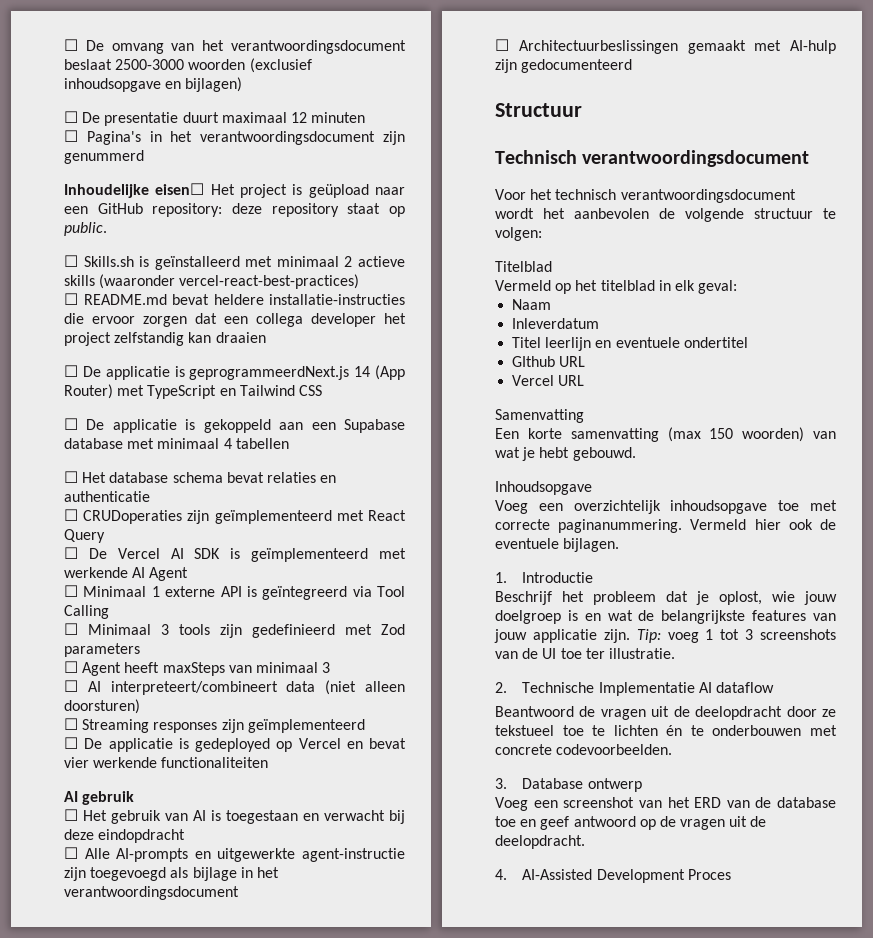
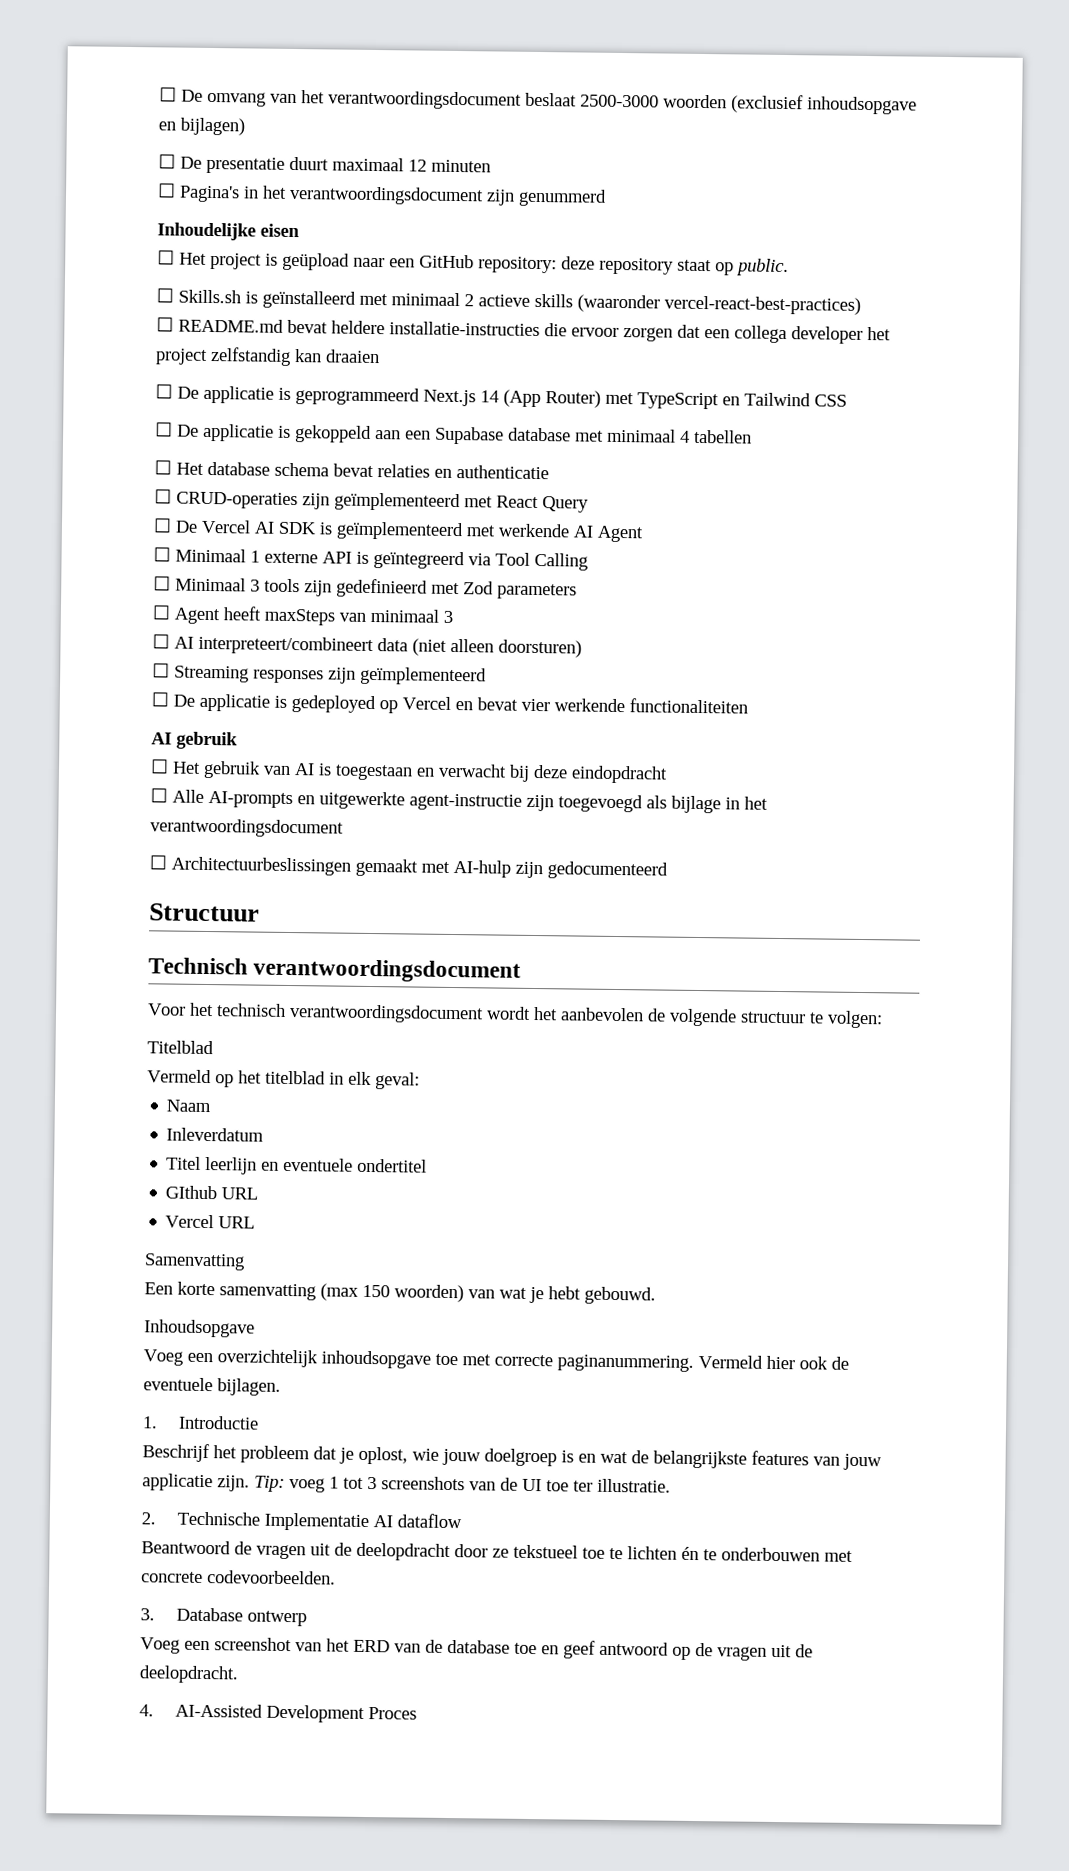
- Inhoudelijke eisen☐ Het project is geüpload naar een GitHub repository: deze repository staat op public.
+ Inhoudelijke eisen
+ ☐ Het project is geüpload naar een GitHub repository: deze repository staat op public.
- ☐ De applicatie is geprogrammeerdNext.js 14 (App Router) met TypeScript en Tailwind CSS
+ ☐ De applicatie is geprogrammeerd Next.js 14 (App Router) met TypeScript en Tailwind CSS
- ☐ CRUDoperaties zijn geïmplementeerd met React Query
+ ☐ CRUD-operaties zijn geïmplementeerd met React Query

